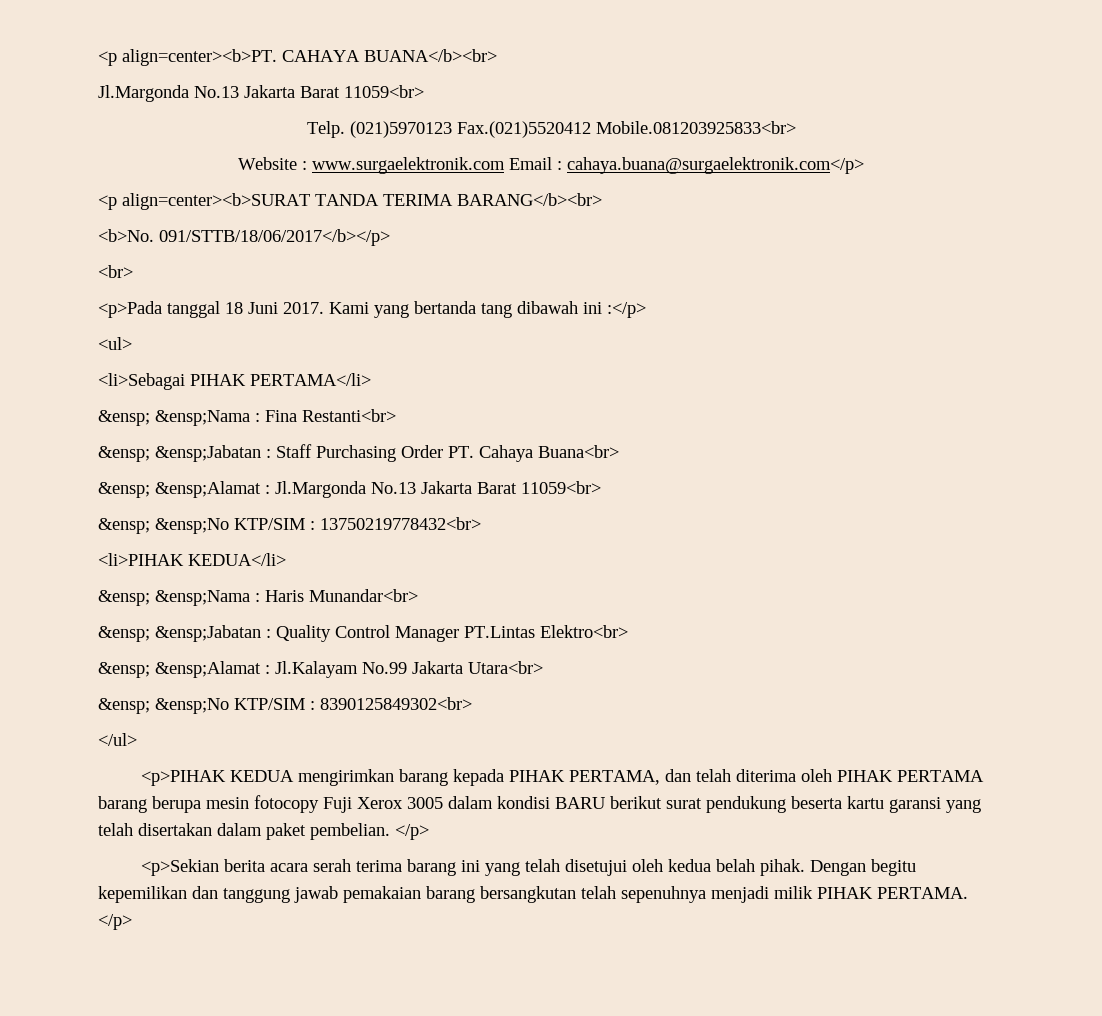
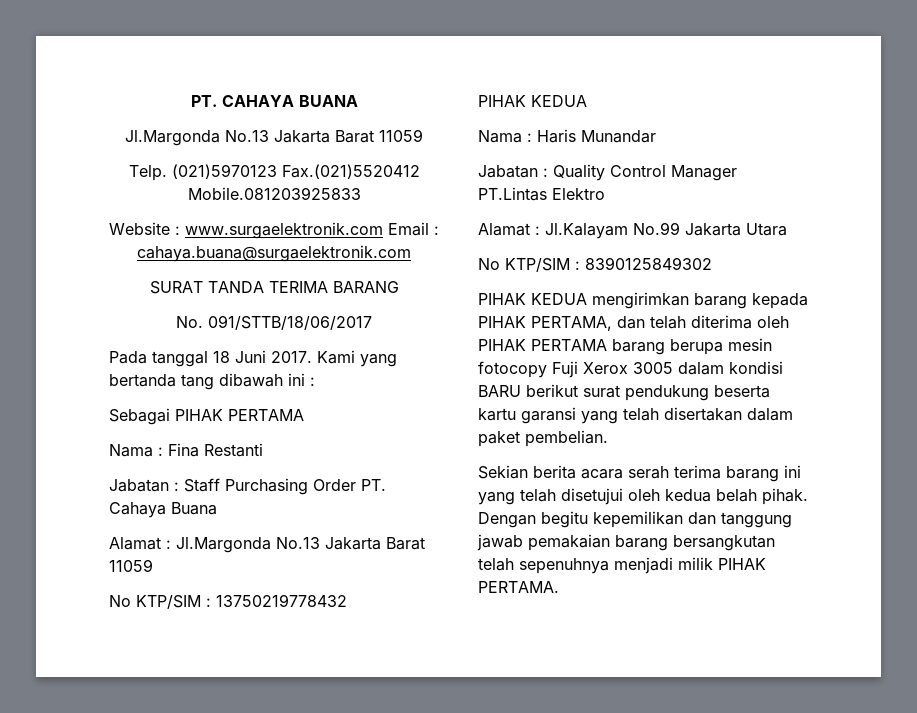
- <p align=center><b>PT. CAHAYA BUANA</b><br>
- Jl.Margonda No.13 Jakarta Barat 11059<br>
+ PT. CAHAYA BUANA
+ Jl.Margonda No.13 Jakarta Barat 11059
- (021)5970123 Fax.(021)5520412 Mobile.081203925833<br>
+ (021)5970123 Fax.(021)5520412 Mobile.081203925833
- Website : www.surgaelektronik.com Email : cahaya.buana@surgaelektronik.com</p>
- <p align=center><b>SURAT TANDA TERIMA BARANG</b><br>
- <b>No. 091/STTB/18/06/2017</b></p>
- <br>
- <p>Pada tanggal 18 Juni 2017.
+ Website : www.surgaelektronik.com Email : cahaya.buana@surgaelektronik.com
+ SURAT TANDA TERIMA BARANG
+ No. 091/STTB/18/06/2017
+ Pada tanggal 18 Juni 2017.
- Kami yang bertanda tang dibawah ini :</p>
- <ul>
- <li>Sebagai PIHAK PERTAMA</li>
- &ensp; &ensp;Nama : Fina Restanti<br>
- &ensp; &ensp;Jabatan :
+ Kami yang bertanda tang dibawah ini :
+ Sebagai PIHAK PERTAMA
+ Nama : Fina Restanti
+ Jabatan :
- Staff Purchasing Order PT. Cahaya Buana<br>
- &ensp; &ensp;Alamat : Jl.Margonda No.13 Jakarta Barat 11059<br>
- &ensp; &ensp;No KTP/SIM : 13750219778432<br>
- <li>PIHAK KEDUA</li>
- &ensp; &ensp;Nama : Haris Munandar<br>
- &ensp; &ensp;Jabatan :
+ Staff Purchasing Order PT. Cahaya Buana
+ Alamat : Jl.Margonda No.13 Jakarta Barat 11059
+ No KTP/SIM : 13750219778432
+ PIHAK KEDUA
+ Nama : Haris Munandar
+ Jabatan :
- Quality Control Manager PT.Lintas Elektro<br>
- &ensp; &ensp;Alamat :
+ Quality Control Manager PT.Lintas Elektro
+ Alamat :
- Jl.Kalayam No.99 Jakarta Utara<br>
- &ensp; &ensp;No KTP/SIM : 8390125849302<br>
- </ul>
- <p>PIHAK KEDUA mengirimkan barang kepada PIHAK PERTAMA, dan telah diterima oleh PIHAK PERTAMA barang berupa mesin fotocopy Fuji Xerox 3005 dalam kondisi BARU berikut surat pendukung beserta kartu garansi yang telah disertakan dalam paket pembelian. </p>
- <p>Sekian berita acara serah terima barang ini yang telah disetujui oleh kedua belah pihak.
+ Jl.Kalayam No.99 Jakarta Utara
+ No KTP/SIM : 8390125849302
+ PIHAK KEDUA mengirimkan barang kepada PIHAK PERTAMA, dan telah diterima oleh PIHAK PERTAMA barang berupa mesin fotocopy Fuji Xerox 3005 dalam kondisi BARU berikut surat pendukung beserta kartu garansi yang telah disertakan dalam paket pembelian.
+ Sekian berita acara serah terima barang ini yang telah disetujui oleh kedua belah pihak.
- Dengan begitu kepemilikan dan tanggung jawab pemakaian barang bersangkutan telah sepenuhnya menjadi milik PIHAK PERTAMA. </p>
+ Dengan begitu kepemilikan dan tanggung jawab pemakaian barang bersangkutan telah sepenuhnya menjadi milik PIHAK PERTAMA.

